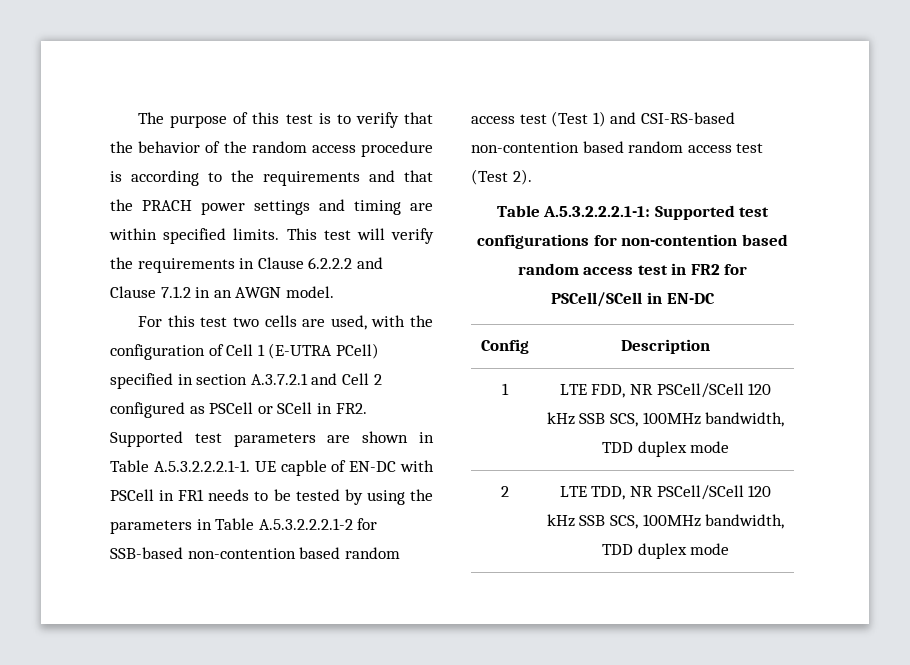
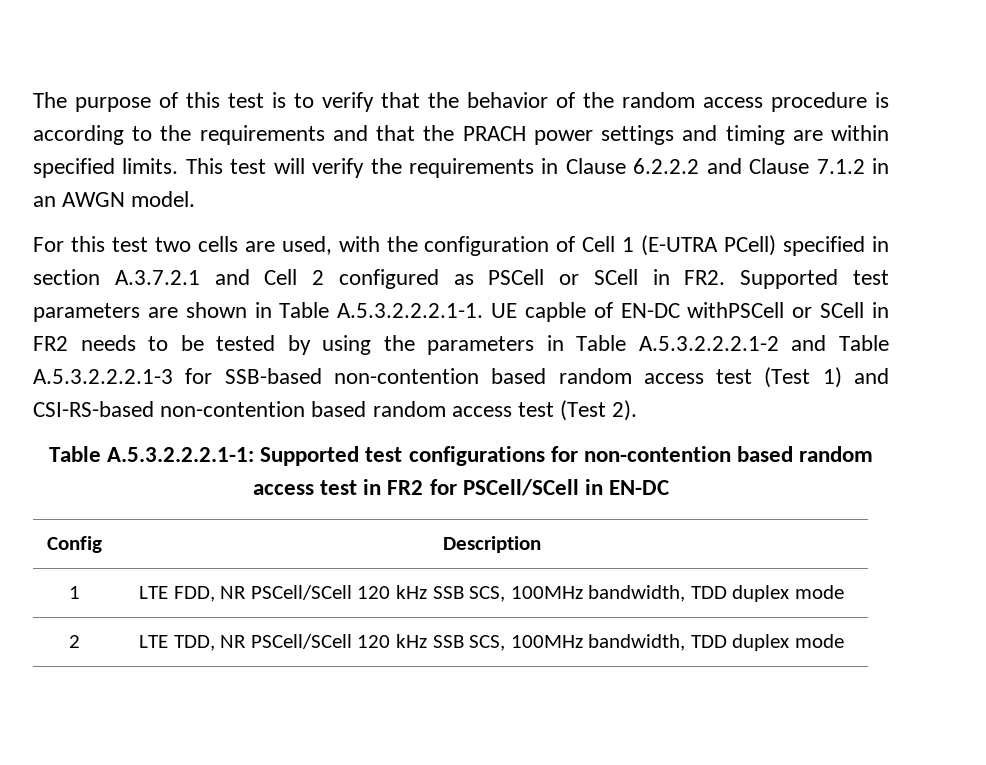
- For this test two cells are used, with the configuration of Cell 1 (E-UTRA PCell) specified in section A.3.7.2.1 and Cell 2 configured as PSCell or SCell in FR2. Supported test parameters are shown in Table A.5.3.2.2.2.1-1. UE capble of EN-DC with PSCell in FR1 needs to be tested by using the parameters in Table A.5.3.2.2.2.1-2 for SSB-based non-contention based random access test (Test 1) and CSI-RS-based non-contention based random access test (Test 2).
+ For this test two cells are used, with the configuration of Cell 1 (E-UTRA PCell) specified in section A.3.7.2.1 and Cell 2 configured as PSCell or SCell in FR2. Supported test parameters are shown in Table A.5.3.2.2.2.1-1. UE capble of EN-DC withPSCell or SCell in FR2 needs to be tested by using the parameters in Table A.5.3.2.2.2.1-2 and Table A.5.3.2.2.2.1-3 for SSB-based non-contention based random access test (Test 1) and CSI-RS-based non-contention based random access test (Test 2).

